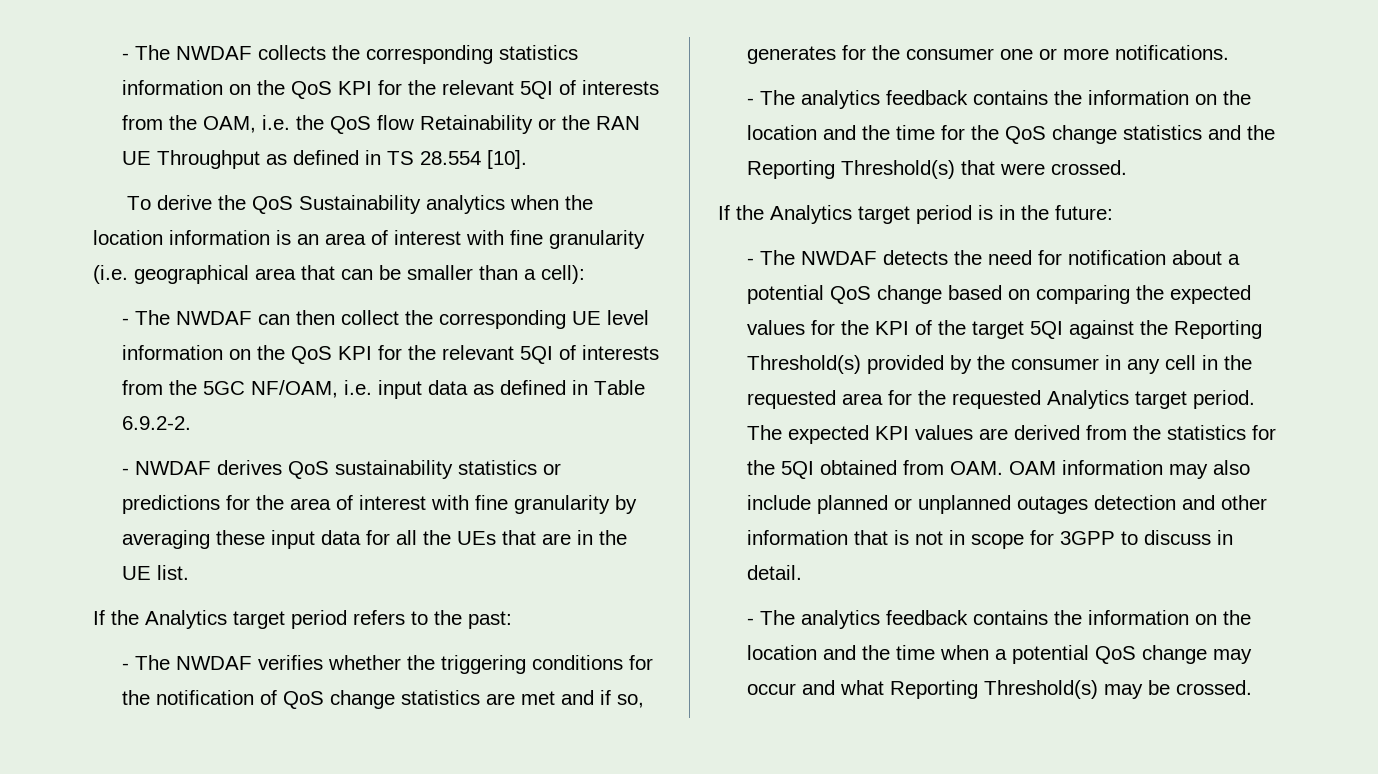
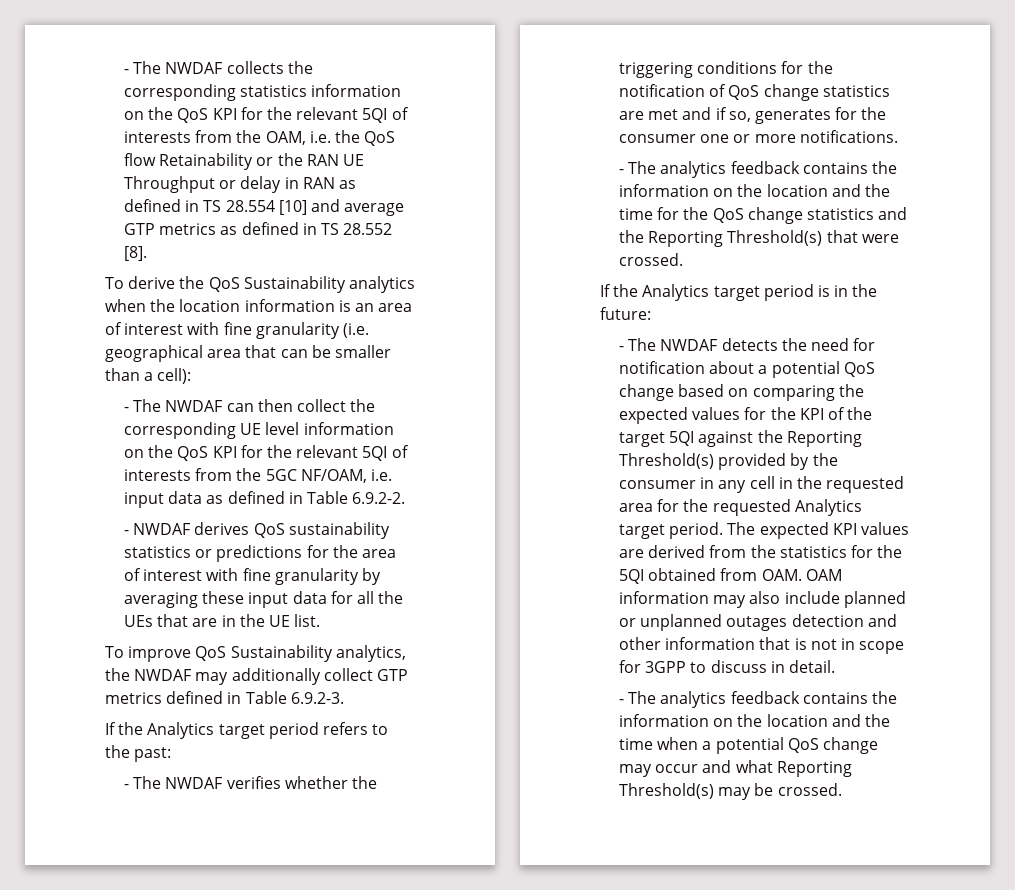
- - The NWDAF collects the corresponding statistics information on the QoS KPI for the relevant 5QI of interests from the OAM, i.e. the QoS flow Retainability or the RAN UE Throughput as defined in TS 28.554 [10].
+ - The NWDAF collects the corresponding statistics information on the QoS KPI for the relevant 5QI of interests from the OAM, i.e. the QoS flow Retainability or the RAN UE Throughput or delay in RAN as defined in TS 28.554 [10] and average GTP metrics as defined in TS 28.552 [8].
+ To improve QoS Sustainability analytics, the NWDAF may additionally collect GTP metrics defined in Table 6.9.2-3.

